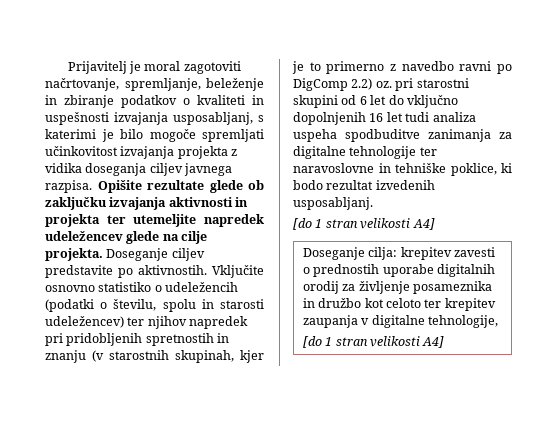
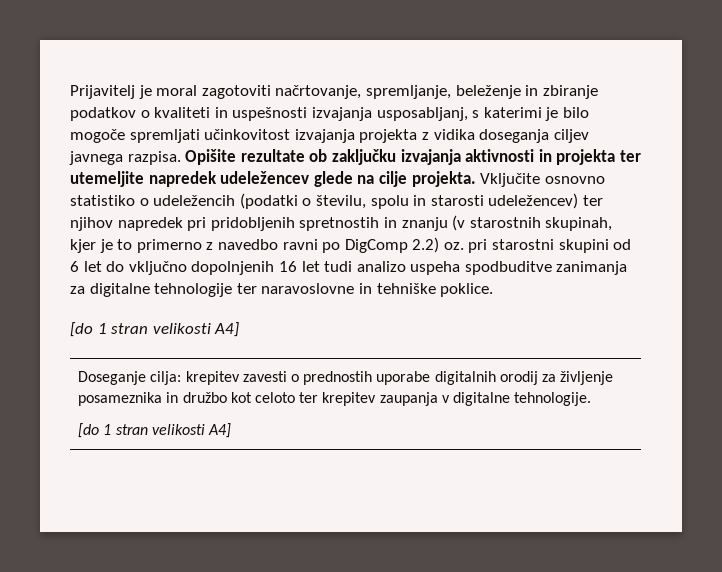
- Opišite rezultate glede ob zaključku izvajanja aktivnosti in projekta ter utemeljite napredek udeležencev glede na cilje projekta.
+ Opišite rezultate ob zaključku izvajanja aktivnosti in projekta ter utemeljite napredek udeležencev glede na cilje projekta.
- Doseganje ciljev predstavite po aktivnostih.
- Vključite osnovno statistiko o udeležencih (podatki o številu, spolu in starosti udeležencev) ter njihov napredek pri pridobljenih spretnostih in znanju (v starostnih skupinah, kjer je to primerno z navedbo ravni po DigComp 2.2) oz. pri starostni skupini od 6 let do vključno dopolnjenih 16 let tudi analiza uspeha spodbuditve zanimanja za digitalne tehnologije ter naravoslovne in tehniške poklice, ki bodo rezultat izvedenih usposabljanj.
+ Vključite osnovno statistiko o udeležencih (podatki o številu, spolu in starosti udeležencev) ter njihov napredek pri pridobljenih spretnostih in znanju (v starostnih skupinah, kjer je to primerno z navedbo ravni po DigComp 2.2) oz. pri starostni skupini od 6 let do vključno dopolnjenih 16 let tudi analizo uspeha spodbuditve zanimanja za digitalne tehnologije ter naravoslovne in tehniške poklice.
- Doseganje cilja: krepitev zavesti o prednostih uporabe digitalnih orodij za življenje posameznika in družbo kot celoto ter krepitev zaupanja v digitalne tehnologije,
+ Doseganje cilja: krepitev zavesti o prednostih uporabe digitalnih orodij za življenje posameznika in družbo kot celoto ter krepitev zaupanja v digitalne tehnologije.

